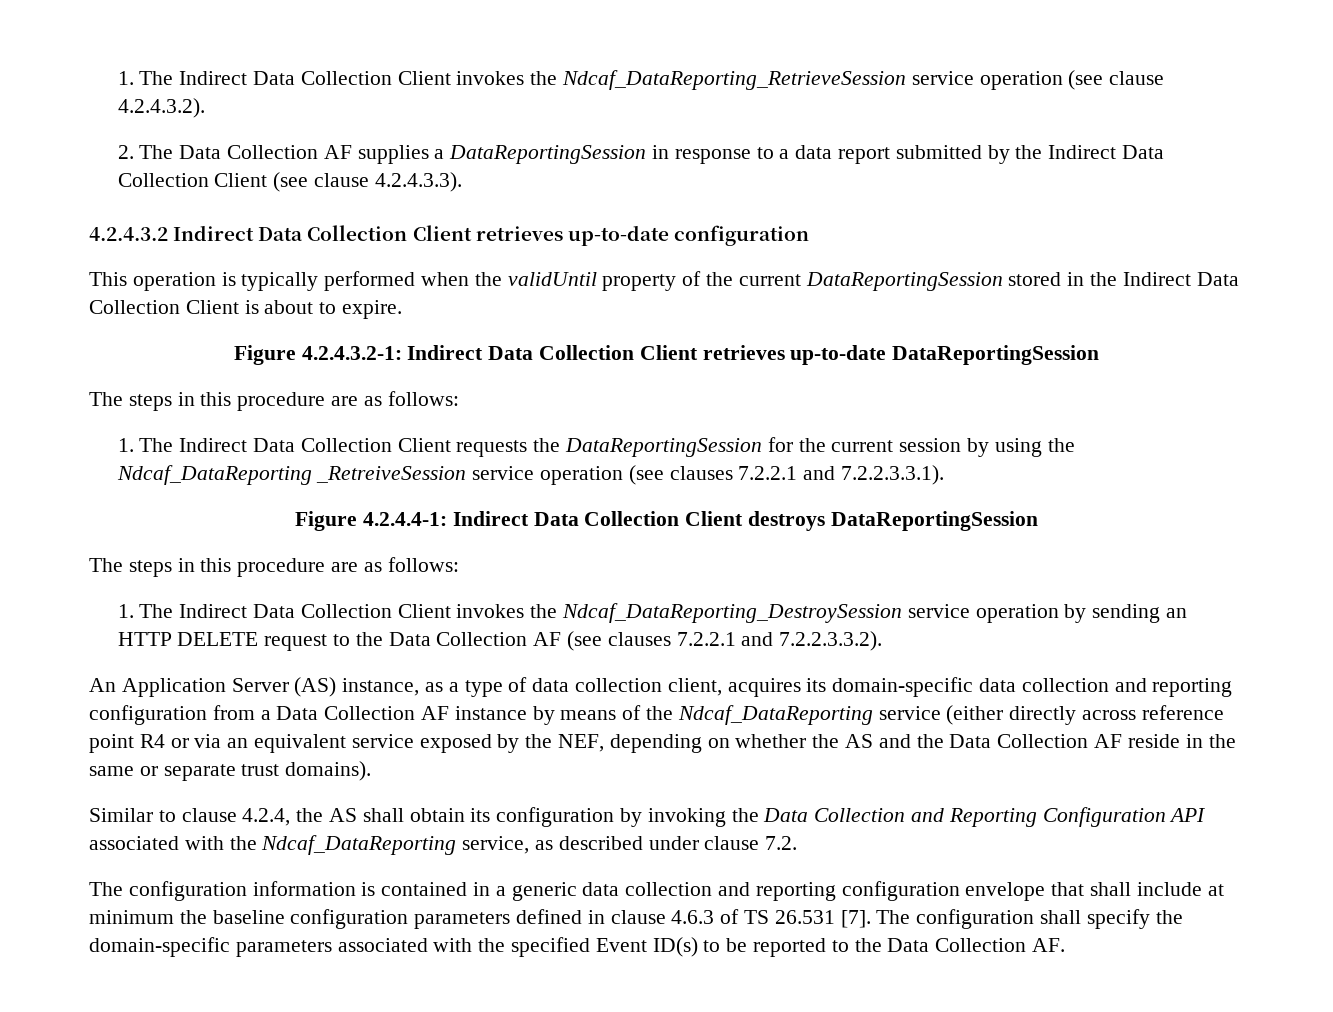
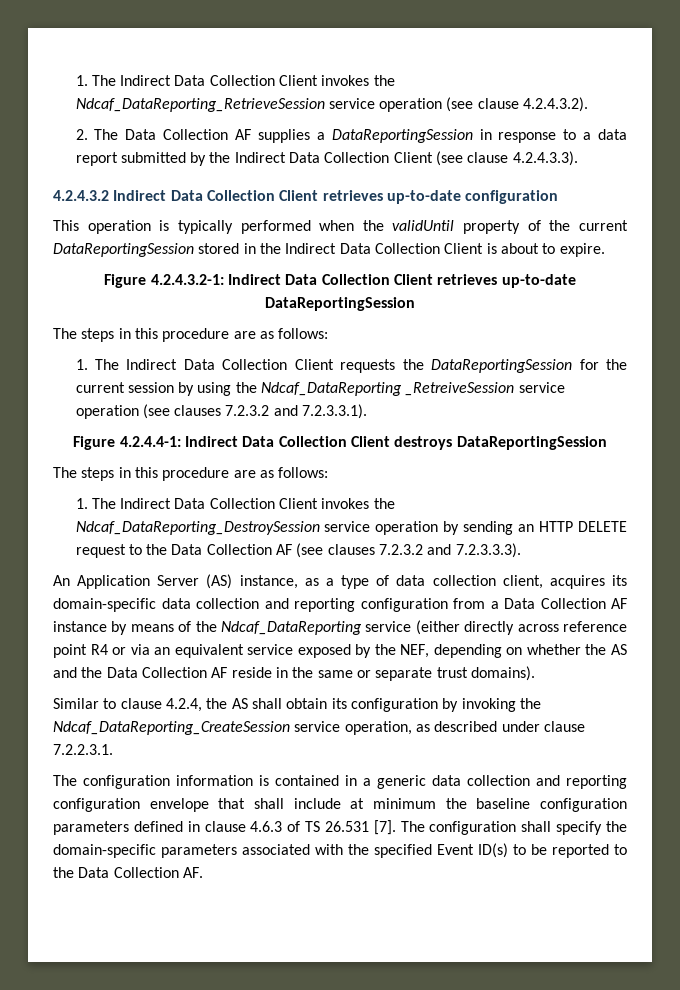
- 1. The Indirect Data Collection Client requests the DataReportingSession for the current session by using the Ndcaf_DataReporting _RetreiveSession service operation (see clauses 7.2.2.1 and 7.2.2.3.3.1).
+ 1. The Indirect Data Collection Client requests the DataReportingSession for the current session by using the Ndcaf_DataReporting _RetreiveSession service operation (see clauses 7.2.3.2 and 7.2.3.3.1).
- 1. The Indirect Data Collection Client invokes the Ndcaf_DataReporting_DestroySession service operation by sending an HTTP DELETE request to the Data Collection AF (see clauses 7.2.2.1 and 7.2.2.3.3.2).
+ 1. The Indirect Data Collection Client invokes the Ndcaf_DataReporting_DestroySession service operation by sending an HTTP DELETE request to the Data Collection AF (see clauses 7.2.3.2 and 7.2.3.3.3).
- Similar to clause 4.2.4, the AS shall obtain its configuration by invoking the Data Collection and Reporting Configuration API associated with the Ndcaf_DataReporting service, as described under clause 7.2.
+ Similar to clause 4.2.4, the AS shall obtain its configuration by invoking the Ndcaf_DataReporting_CreateSession service operation, as described under clause 7.2.2.3.1.

